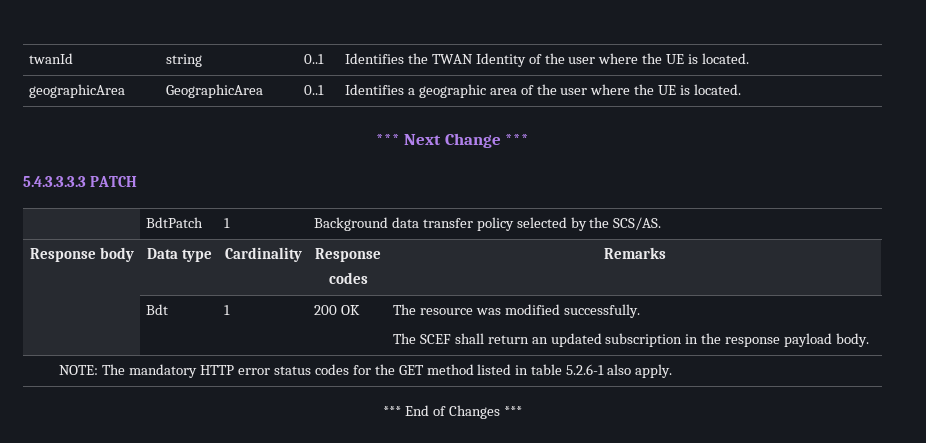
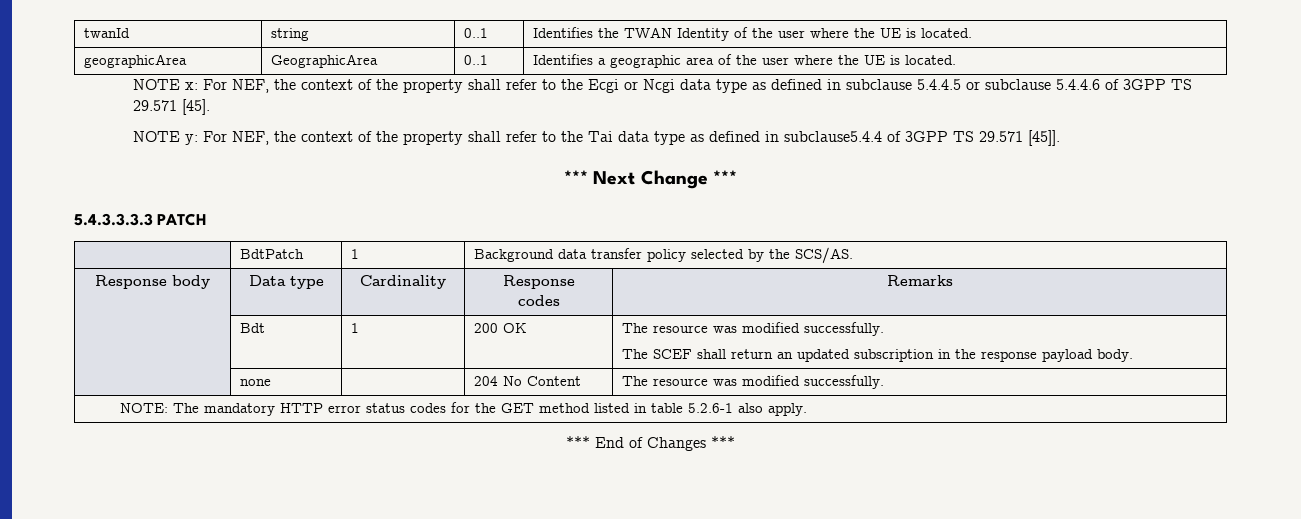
+ NOTE x: For NEF, the context of the property shall refer to the Ecgi or Ncgi data type as defined in subclause 5.4.4.5 or subclause 5.4.4.6 of 3GPP TS 29.571 [45].
+ NOTE y: For NEF, the context of the property shall refer to the Tai data type as defined in subclause5.4.4 of 3GPP TS 29.571 [45]].
+ | none | | 204 No Content | The resource was modified successfully.

